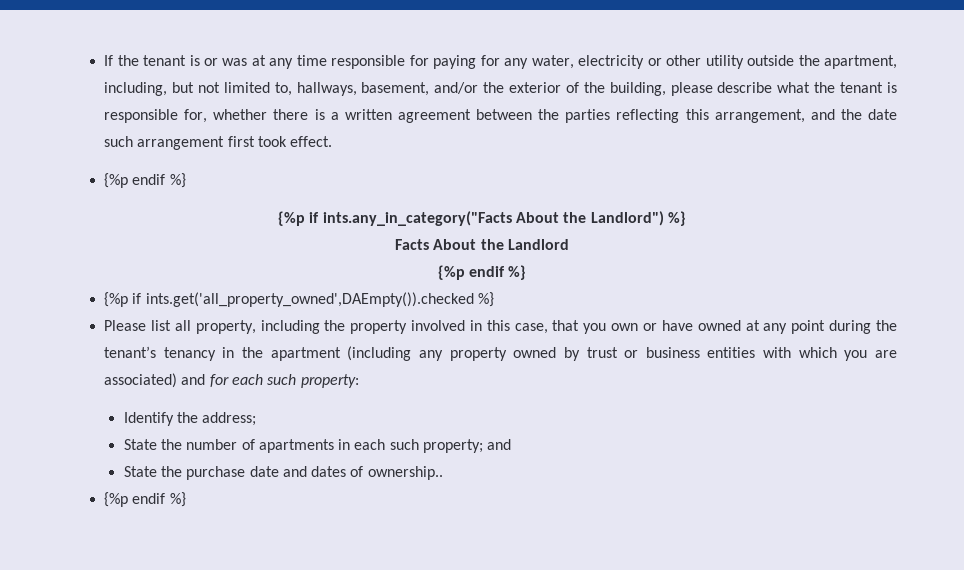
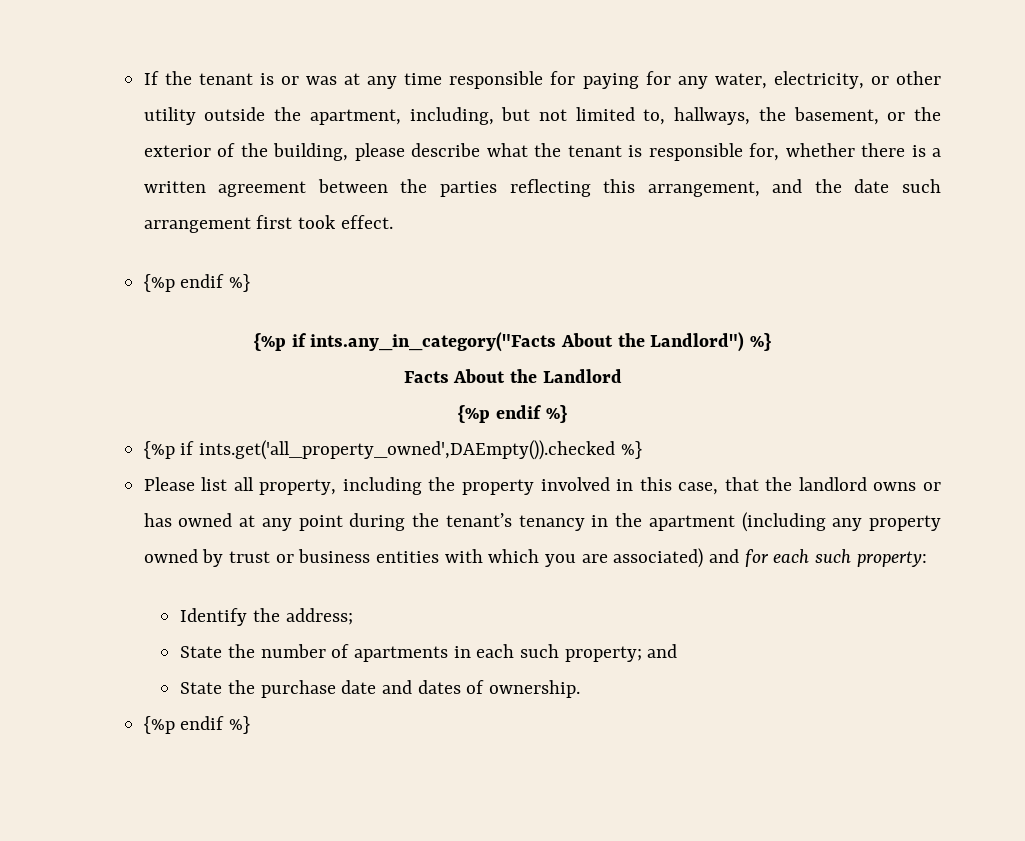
- If the tenant is or was at any time responsible for paying for any water, electricity or other utility outside the apartment, including, but not limited to, hallways, basement, and/or the exterior of the building, please describe what the tenant is responsible for, whether there is a written agreement between the parties reflecting this arrangement, and the date such arrangement first took effect.
+ If the tenant is or was at any time responsible for paying for any water, electricity, or other utility outside the apartment, including, but not limited to, hallways, the basement, or the exterior of the building, please describe what the tenant is responsible for, whether there is a written agreement between the parties reflecting this arrangement, and the date such arrangement first took effect.
- Please list all property, including the property involved in this case, that you own or have owned at any point during the tenant’s tenancy in the apartment (including any property owned by trust or business entities with which you are associated) and for each such property:
+ Please list all property, including the property involved in this case, that the landlord owns or has owned at any point during the tenant’s tenancy in the apartment (including any property owned by trust or business entities with which you are associated) and for each such property:
- State the purchase date and dates of ownership..
+ State the purchase date and dates of ownership.

